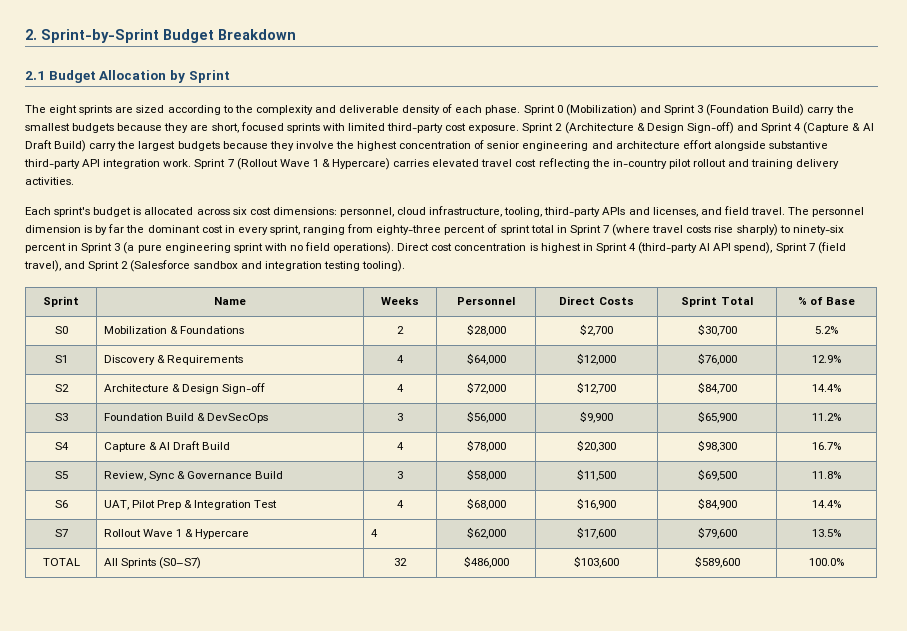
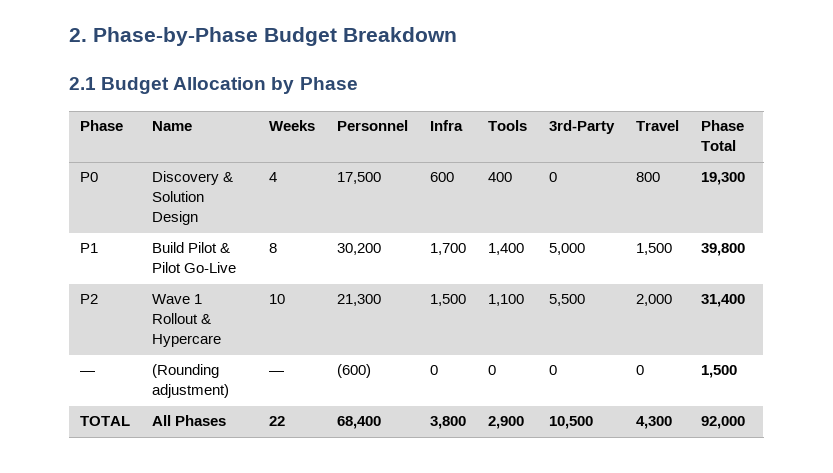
- 2. Sprint-by-Sprint Budget Breakdown
+ 2. Phase-by-Phase Budget Breakdown
- 2.1 Budget Allocation by Sprint
- The eight sprints are sized according to the complexity and deliverable density of each phase. Sprint 0 (Mobilization) and Sprint 3 (Foundation Build) carry the smallest budgets because they are short, focused sprints with limited third-party cost exposure. Sprint 2 (Architecture & Design Sign-off) and Sprint 4 (Capture & AI Draft Build) carry the largest budgets because they involve the highest concentration of senior engineering and architecture effort alongside substantive third-party API integration work. Sprint 7 (Rollout Wave 1 & Hypercare) carries elevated travel cost reflecting the in-country pilot rollout and training delivery activities.
- Each sprint's budget is allocated across six cost dimensions: personnel, cloud infrastructure, tooling, third-party APIs and licenses, and field travel. The personnel dimension is by far the dominant cost in every sprint, ranging from eighty-three percent of sprint total in Sprint 7 (where travel costs rise sharply) to ninety-six percent in Sprint 3 (a pure engineering sprint with no field operations). Direct cost concentration is highest in Sprint 4 (third-party AI API spend), Sprint 7 (field travel), and Sprint 2 (Salesforce sandbox and integration testing tooling).
- Sprint | Name | Weeks | Personnel | Direct Costs | Sprint Total | % of Base
- S0 | Mobilization & Foundations | 2 | $28,000 | $2,700 | $30,700 | 5.2%
- S1 | Discovery & Requirements | 4 | $64,000 | $12,000 | $76,000 | 12.9%
- S2 | Architecture & Design Sign-off | 4 | $72,000 | $12,700 | $84,700 | 14.4%
- S3 | Foundation Build & DevSecOps | 3 | $56,000 | $9,900 | $65,900 | 11.2%
- S4 | Capture & AI Draft Build | 4 | $78,000 | $20,300 | $98,300 | 16.7%
- S5 | Review, Sync & Governance Build | 3 | $58,000 | $11,500 | $69,500 | 11.8%
- S6 | UAT, Pilot Prep & Integration Test | 4 | $68,000 | $16,900 | $84,900 | 14.4%
- S7 | Rollout Wave 1 & Hypercare | 4 | $62,000 | $17,600 | $79,600 | 13.5%
- TOTAL | All Sprints (S0–S7) | 32 | $486,000 | $103,600 | $589,600 | 100.0%
+ 2.1 Budget Allocation by Phase
+ Phase | Name | Weeks | Personnel | Infra | Tools | 3rd-Party | Travel | Phase Total
+ P0 | Discovery & Solution Design | 4 | 17,500 | 600 | 400 | 0 | 800 | 19,300
+ P1 | Build Pilot & Pilot Go-Live | 8 | 30,200 | 1,700 | 1,400 | 5,000 | 1,500 | 39,800
+ P2 | Wave 1 Rollout & Hypercare | 10 | 21,300 | 1,500 | 1,100 | 5,500 | 2,000 | 31,400
+ — | (Rounding adjustment) | — | (600) | 0 | 0 | 0 | 0 | 1,500
+ TOTAL | All Phases | 22 | 68,400 | 3,800 | 2,900 | 10,500 | 4,300 | 92,000

